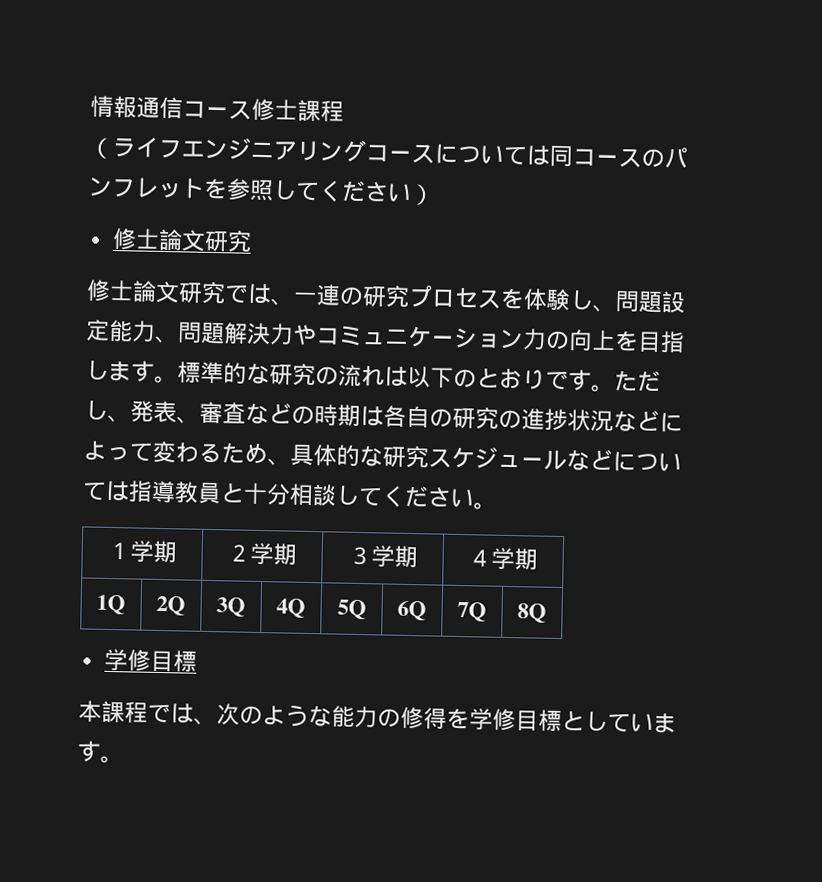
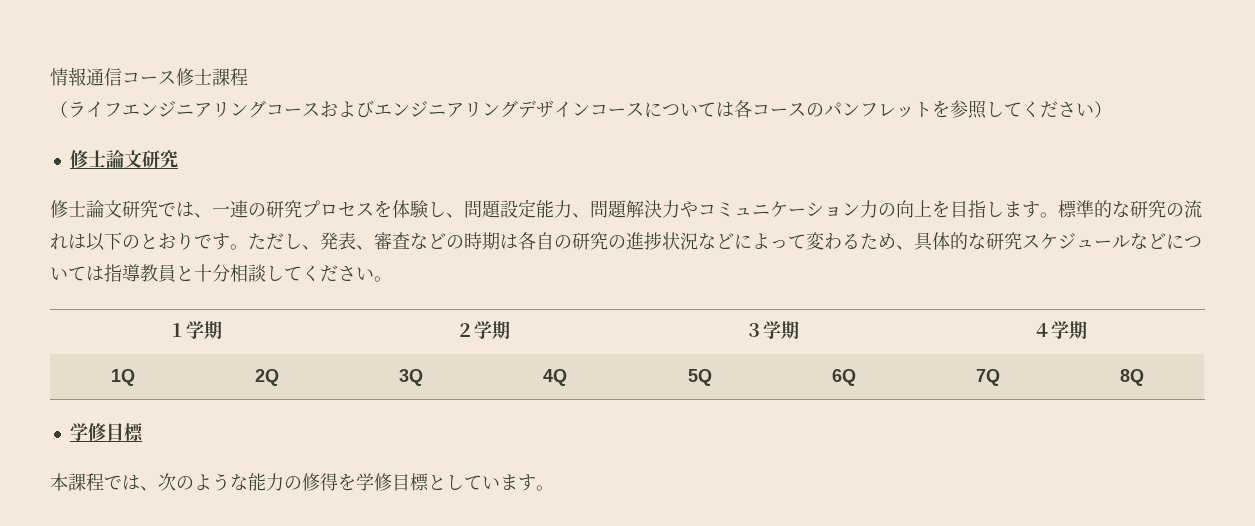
- （ライフエンジニアリングコースについては同コースのパンフレットを参照してください）
+ （ライフエンジニアリングコースおよびエンジニアリングデザインコースについては各コースのパンフレットを参照してください）

